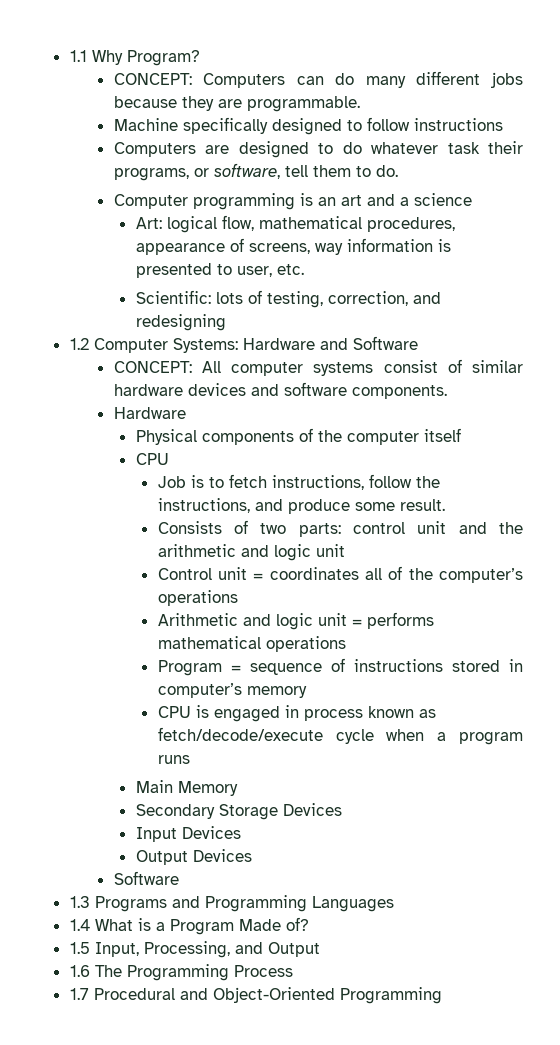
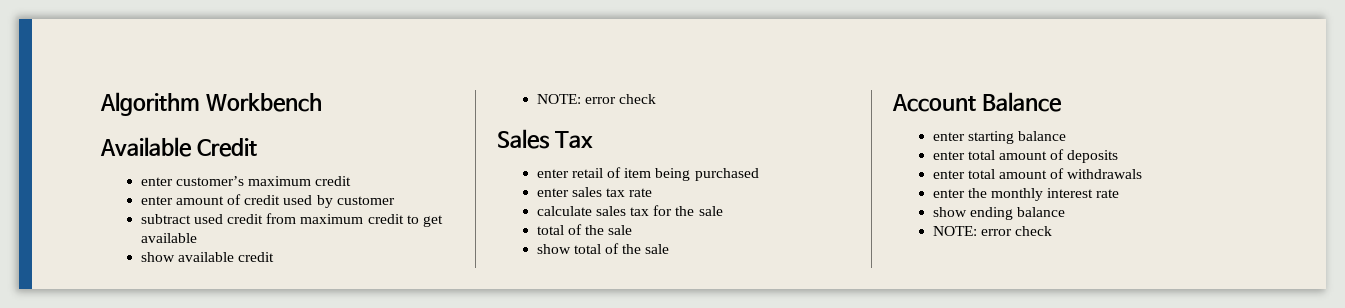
- 1.1 Why Program?
- CONCEPT: Computers can do many different jobs because they are programmable.
- Machine specifically designed to follow instructions
- Computers are designed to do whatever task their programs, or software, tell them to do.
- Computer programming is an art and a science
- Art: logical flow, mathematical procedures, appearance of screens, way information is presented to user, etc.
- Scientific: lots of testing, correction, and redesigning
- 1.2 Computer Systems: Hardware and Software
- CONCEPT: All computer systems consist of similar hardware devices and software components.
- Hardware
- Physical components of the computer itself
- CPU
- Job is to fetch instructions, follow the instructions, and produce some result.
- Consists of two parts: control unit and the arithmetic and logic unit
- Control unit = coordinates all of the computer’s operations
- Arithmetic and logic unit = performs mathematical operations
- Program = sequence of instructions stored in computer’s memory
- CPU is engaged in process known as fetch/decode/execute cycle when a program runs
- Main Memory
- Secondary Storage Devices
- Input Devices
- Output Devices
- Software
- 1.3 Programs and Programming Languages
- 1.4 What is a Program Made of?
- 1.5 Input, Processing, and Output
- 1.6 The Programming Process
- 1.7 Procedural and Object-Oriented Programming
+ Algorithm Workbench
+ Available Credit
+ enter customer’s maximum credit
+ enter amount of credit used by customer
+ subtract used credit from maximum credit to get available
+ show available credit
+ NOTE: error check
+ Sales Tax
+ enter retail of item being purchased
+ enter sales tax rate
+ calculate sales tax for the sale
+ total of the sale
+ show total of the sale
+ Account Balance
+ enter starting balance
+ enter total amount of deposits
+ enter total amount of withdrawals
+ enter the monthly interest rate
+ show ending balance
+ NOTE: error check

